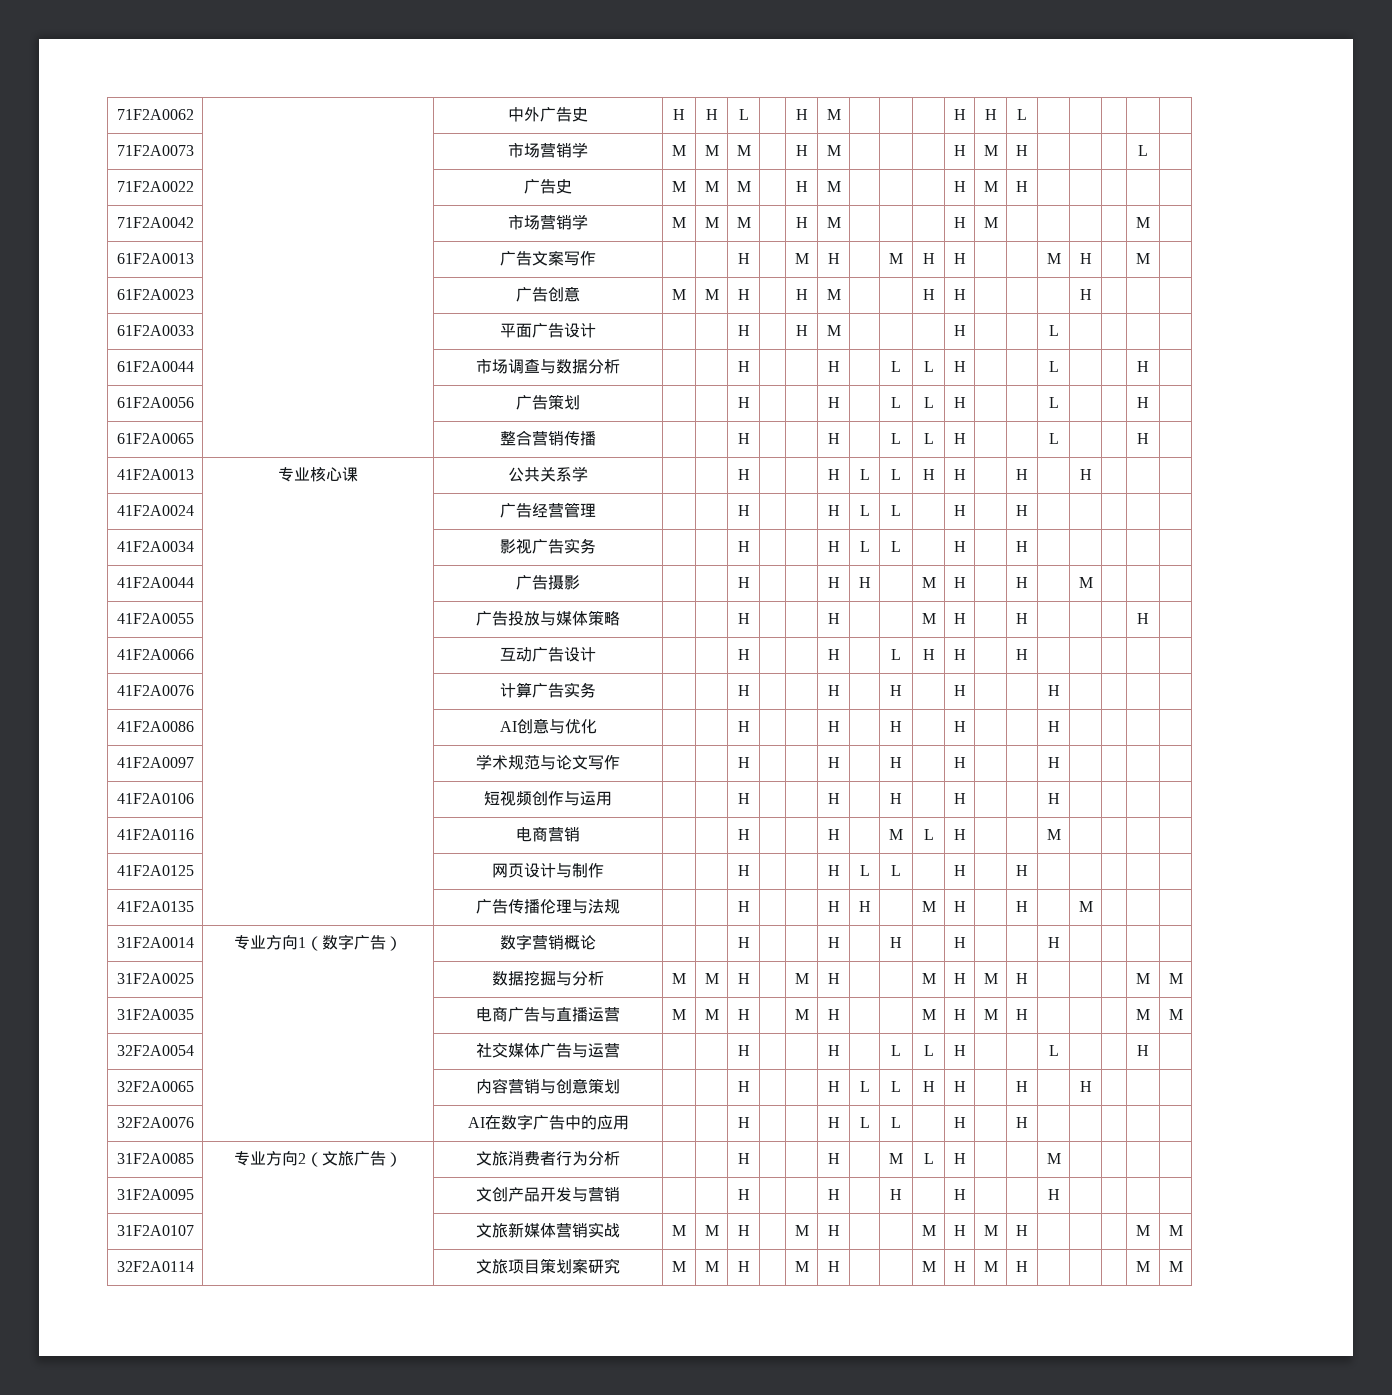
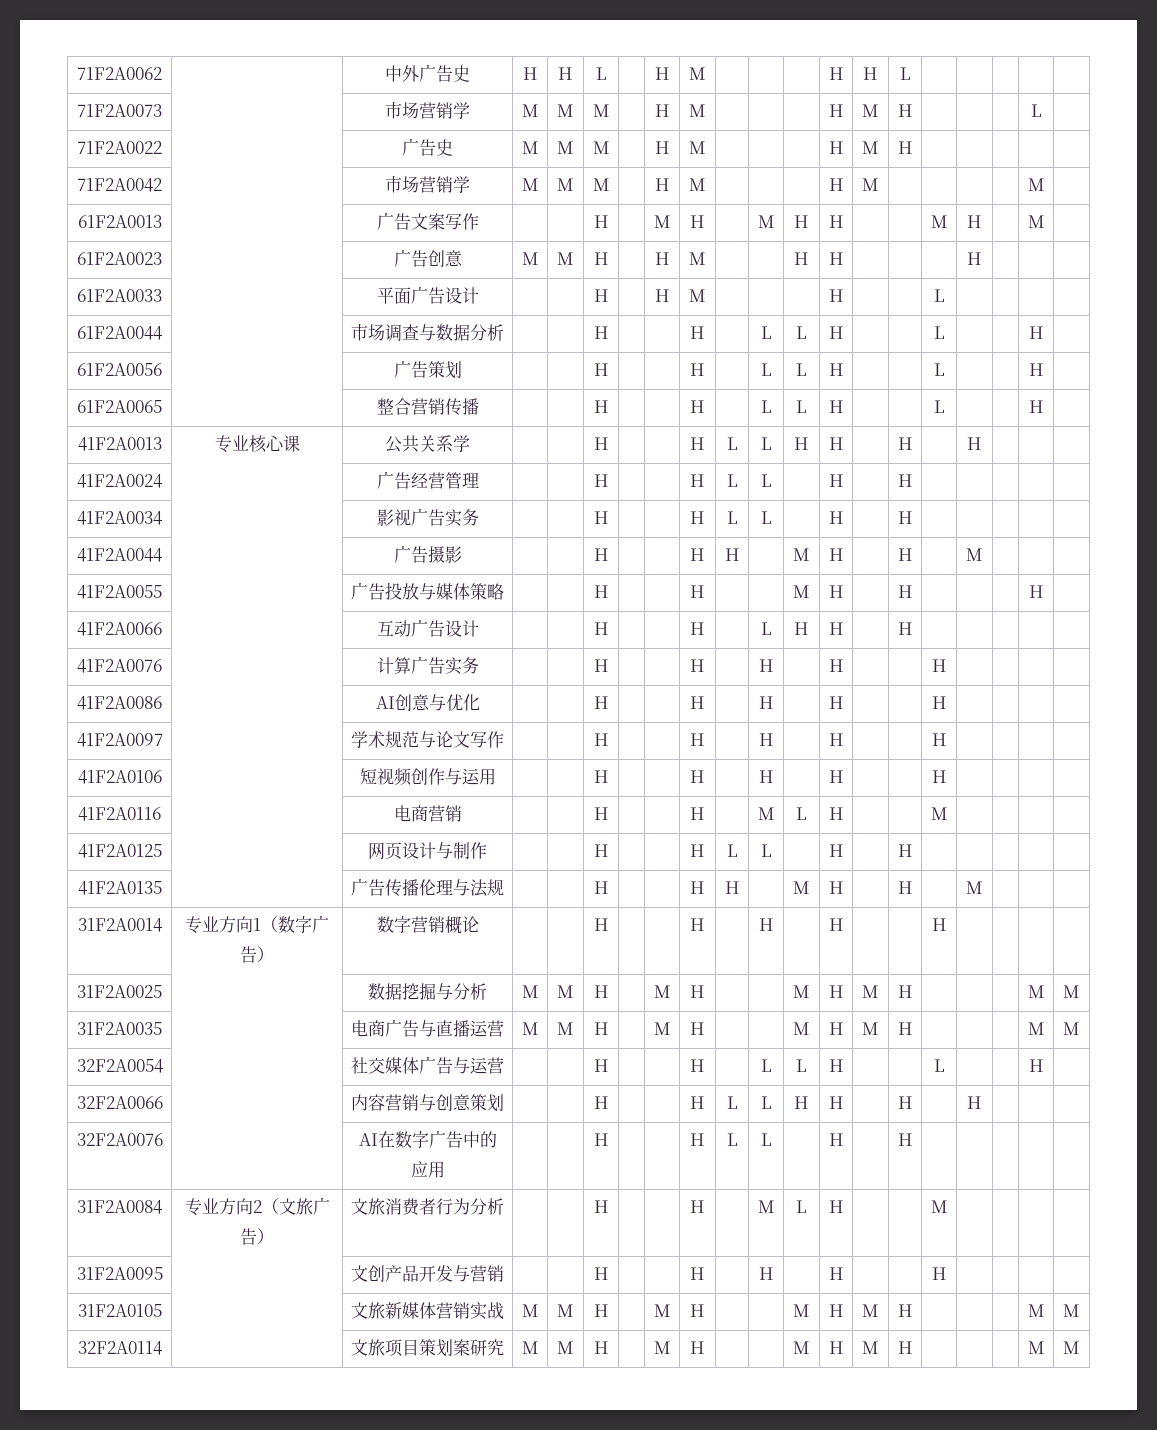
- 32F2A0065 | | 内容营销与创意策划 | | | H | | | H | L | L | H | H | | H | | H | | |
+ 32F2A0066 | | 内容营销与创意策划 | | | H | | | H | L | L | H | H | | H | | H | | |
- 31F2A0085 | 专业方向2（文旅广告） | 文旅消费者行为分析 | | | H | | | H | | M | L | H | | | M | | | |
+ 31F2A0084 | 专业方向2（文旅广告） | 文旅消费者行为分析 | | | H | | | H | | M | L | H | | | M | | | |
- 31F2A0107 | | 文旅新媒体营销实战 | M | M | H | | M | H | | | M | H | M | H | | | | M | M
+ 31F2A0105 | | 文旅新媒体营销实战 | M | M | H | | M | H | | | M | H | M | H | | | | M | M

